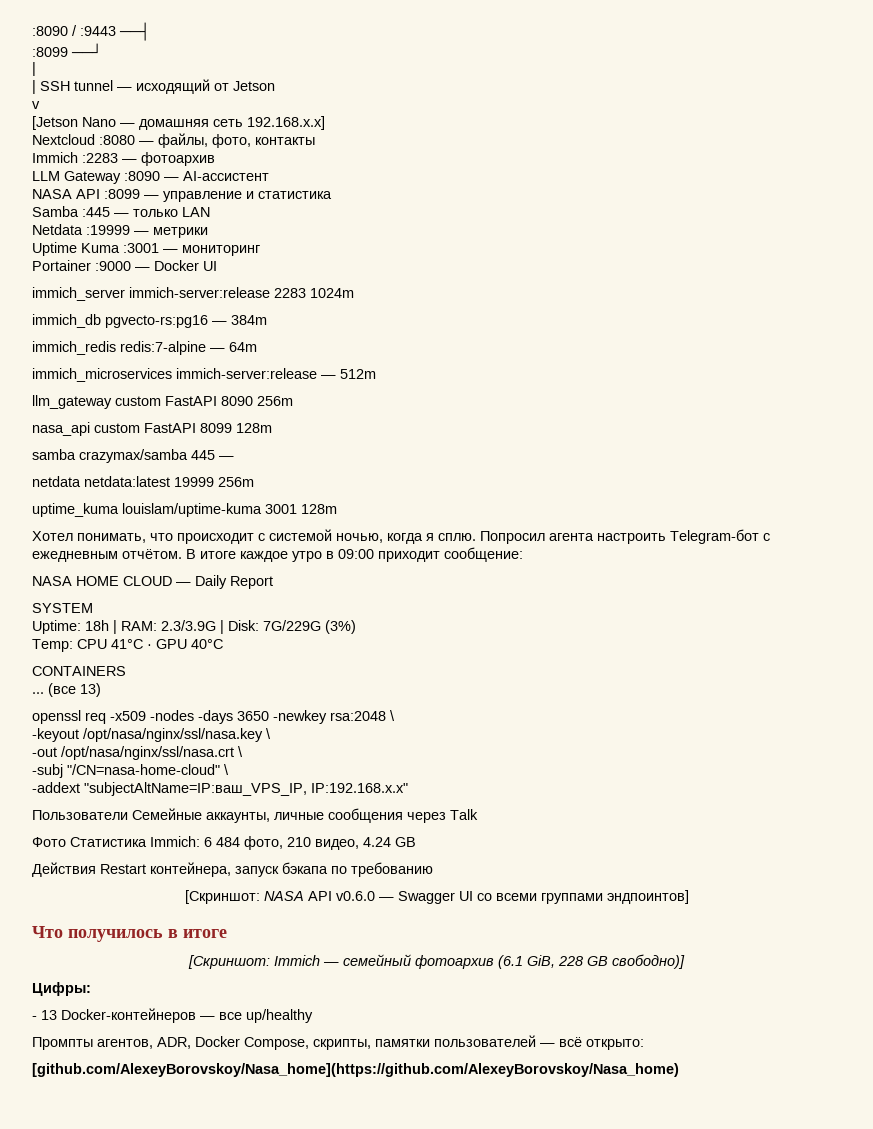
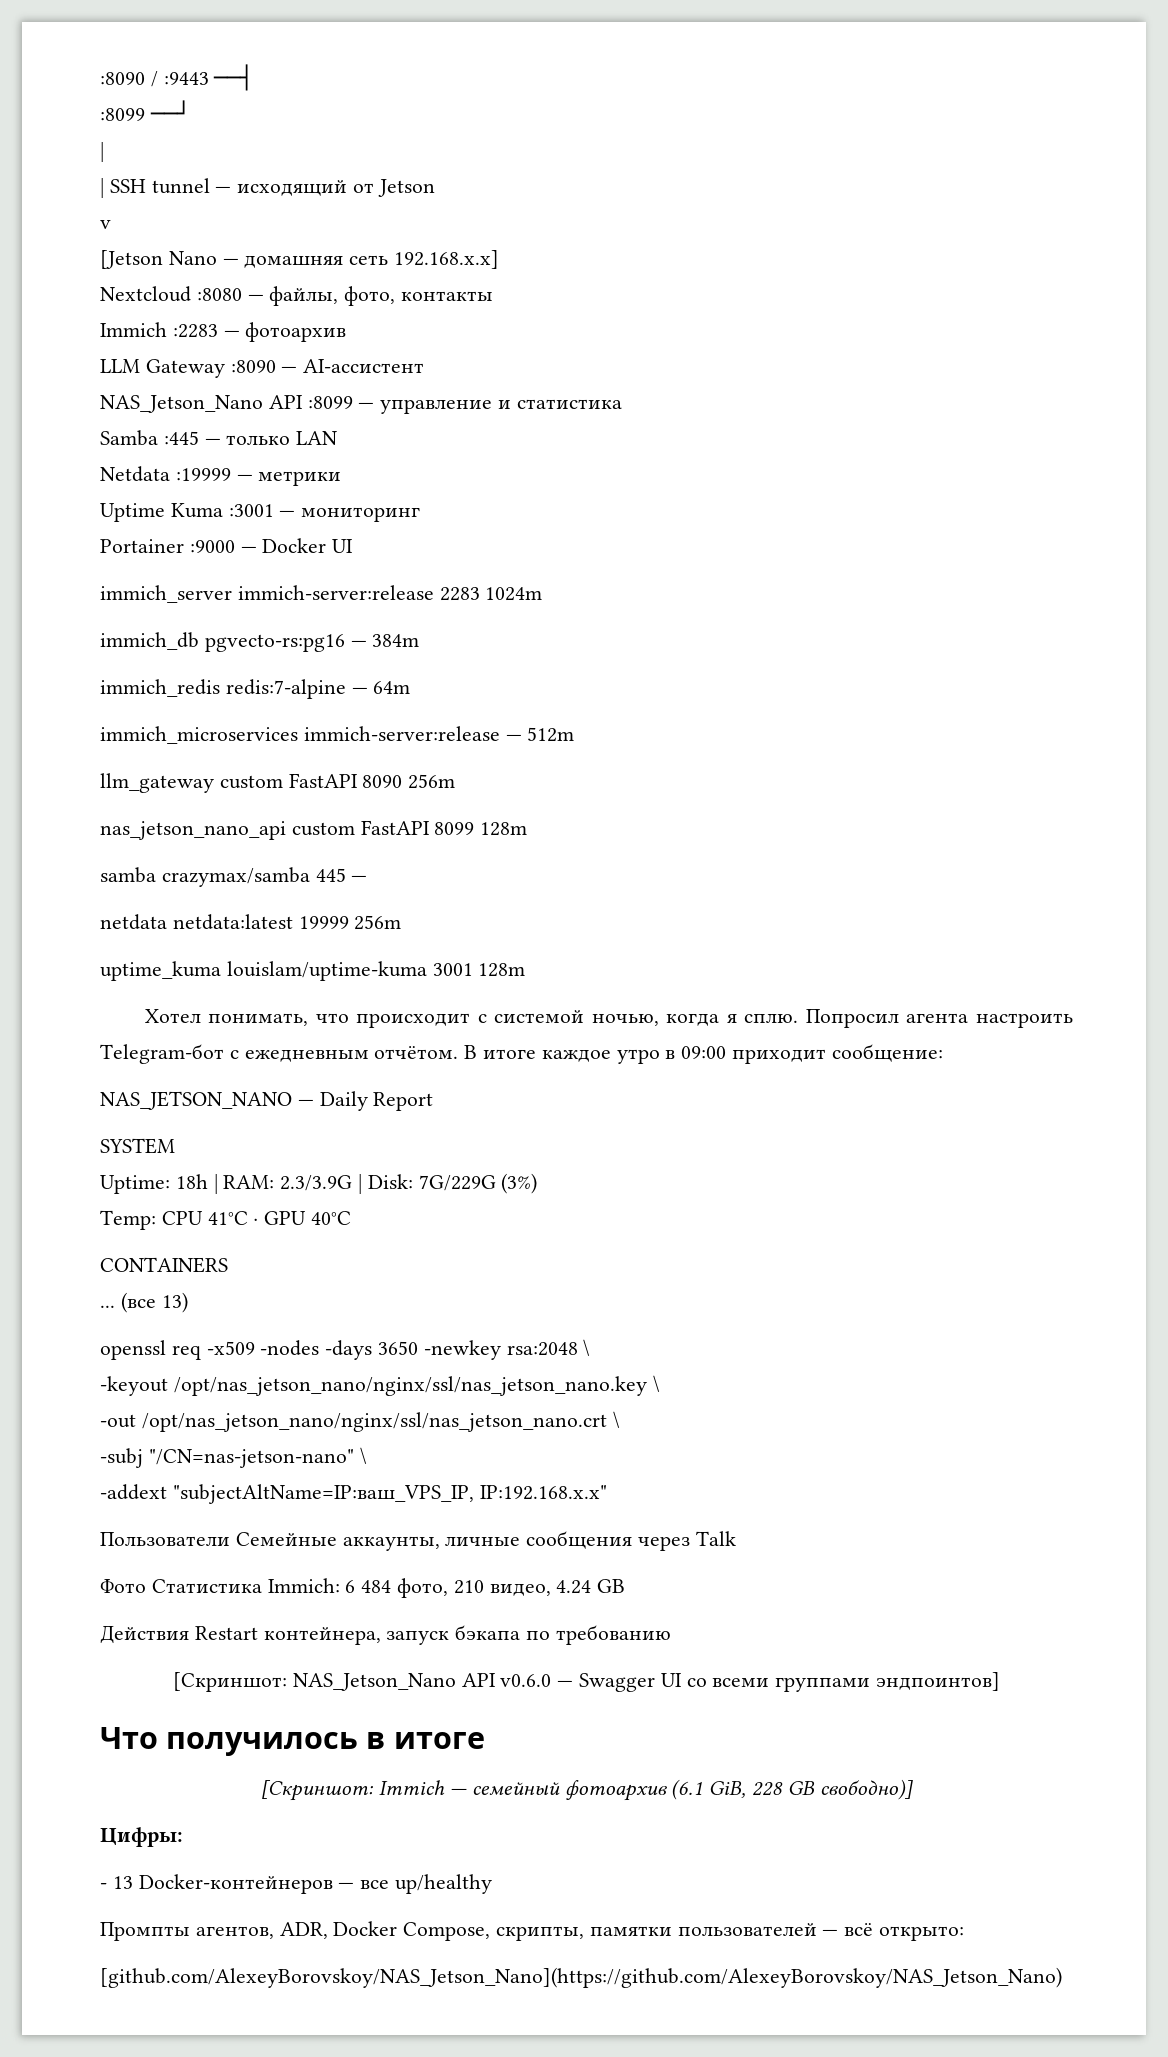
- NASA API :8099 — управление и статистика
+ NAS_Jetson_Nano API :8099 — управление и статистика
- nasa_api custom FastAPI 8099 128m
+ nas_jetson_nano_api custom FastAPI 8099 128m
- NASA HOME CLOUD — Daily Report
+ NAS_JETSON_NANO — Daily Report
- -keyout /opt/nasa/nginx/ssl/nasa.key \
+ -keyout /opt/nas_jetson_nano/nginx/ssl/nas_jetson_nano.key \
- -out /opt/nasa/nginx/ssl/nasa.crt \
+ -out /opt/nas_jetson_nano/nginx/ssl/nas_jetson_nano.crt \
- -subj "/CN=nasa-home-cloud" \
+ -subj "/CN=nas-jetson-nano" \
- [Скриншот: NASA API v0.6.0 — Swagger UI со всеми группами эндпоинтов]
+ [Скриншот: NAS_Jetson_Nano API v0.6.0 — Swagger UI со всеми группами эндпоинтов]
- [github.com/AlexeyBorovskoy/Nasa_home](https://github.com/AlexeyBorovskoy/Nasa_home)
+ [github.com/AlexeyBorovskoy/NAS_Jetson_Nano](https://github.com/AlexeyBorovskoy/NAS_Jetson_Nano)

